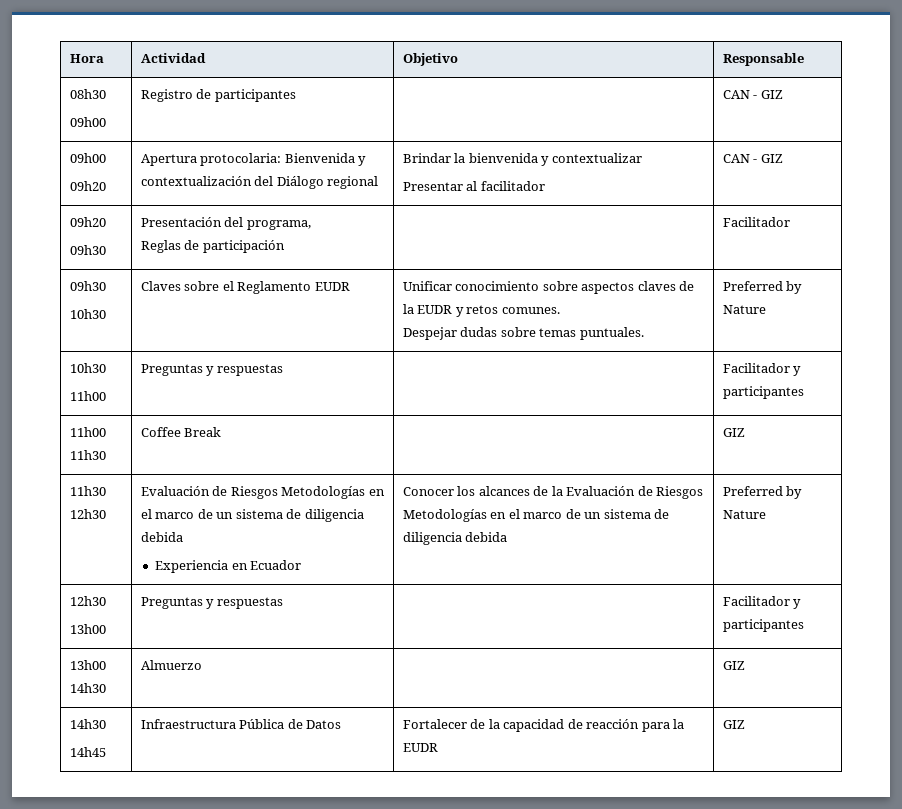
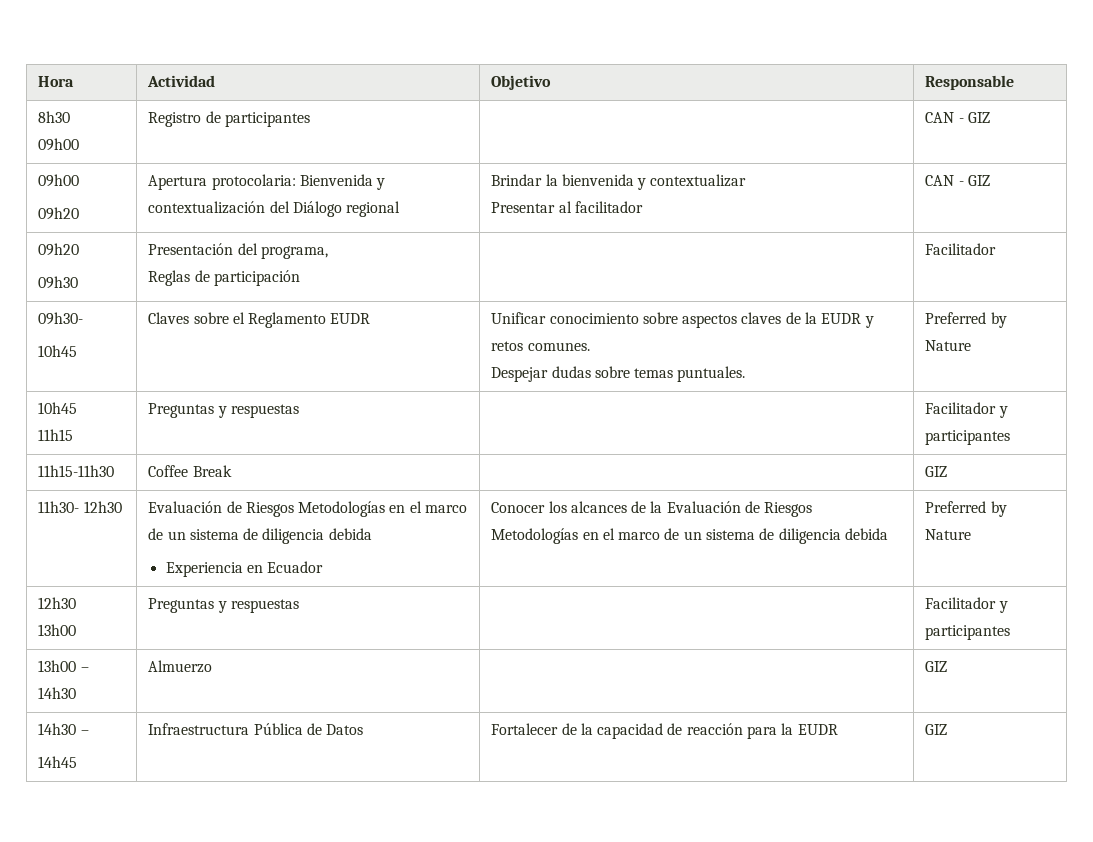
- 08h30
+ 8h30
  09h00
  09h20 | Apertura protocolaria: Bienvenida y contextualización del Diálogo regional | Brindar la bienvenida y contextualizar
  Presentar al facilitador | CAN - GIZ
  09h20
  09h30 | Presentación del programa,
  Reglas de participación | | Facilitador
- 09h30
- 10h30 | Claves sobre el Reglamento EUDR | Unificar conocimiento sobre aspectos claves de la EUDR y retos comunes.
+ 09h30-
+ 10h45 | Claves sobre el Reglamento EUDR | Unificar conocimiento sobre aspectos claves de la EUDR y retos comunes.
  Despejar dudas sobre temas puntuales. | Preferred by Nature
- 10h30
- 11h00 | Preguntas y respuestas | | Facilitador y participantes
- 11h00 11h30 | Coffee Break | | GIZ
+ 10h45
+ 11h15 | Preguntas y respuestas | | Facilitador y participantes
+ 11h15-11h30 | Coffee Break | | GIZ
- 11h30 12h30 | Evaluación de Riesgos Metodologías en el marco de un sistema de diligencia debida
+ 11h30- 12h30 | Evaluación de Riesgos Metodologías en el marco de un sistema de diligencia debida
- 13h00 14h30 | Almuerzo | | GIZ
- 14h30
+ 13h00 – 14h30 | Almuerzo | | GIZ
+ 14h30 –

